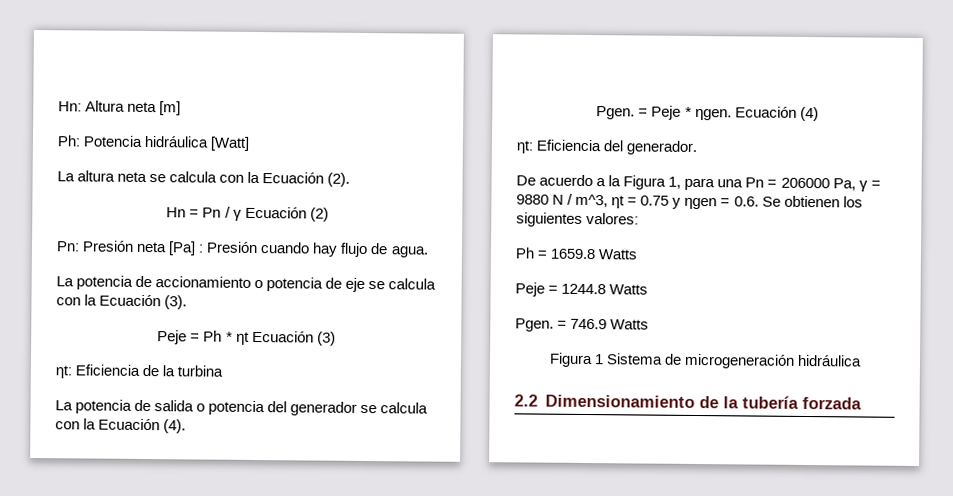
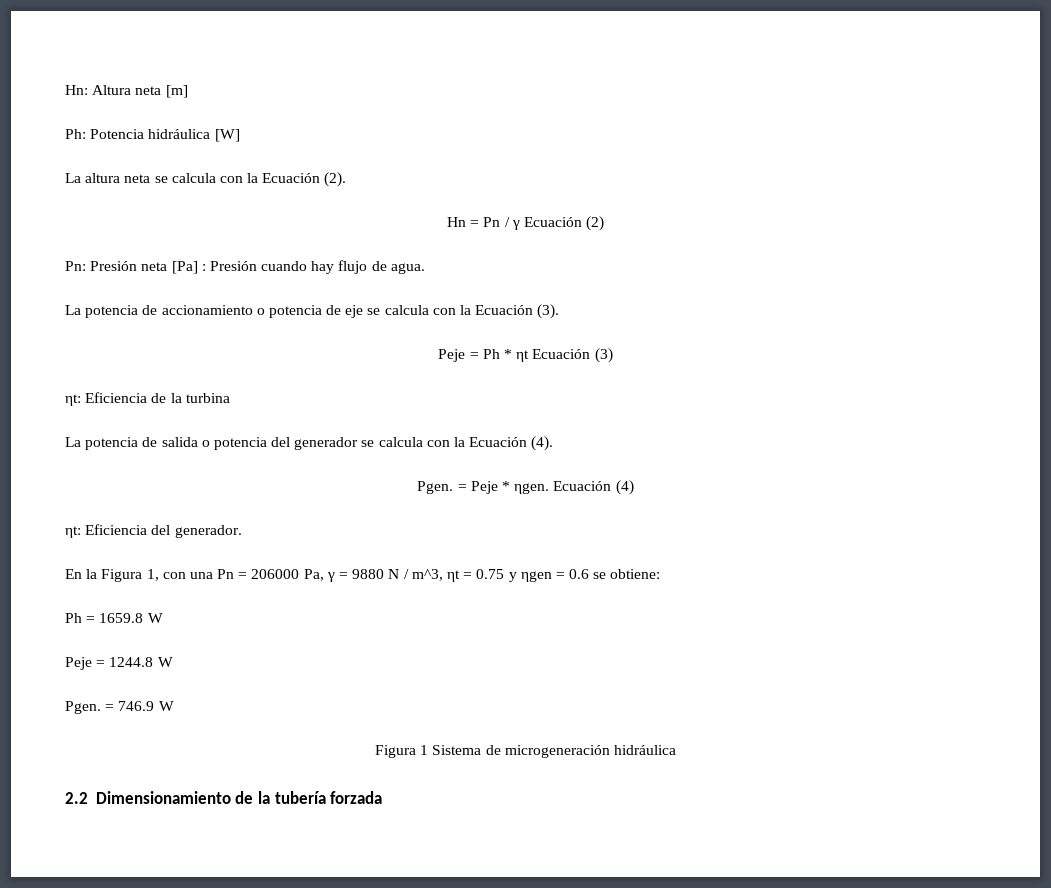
- Ph: Potencia hidráulica [Watt]
+ Ph: Potencia hidráulica [W]
- De acuerdo a la Figura 1, para una Pn = 206000 Pa, γ = 9880 N / m^3, ηt = 0.75 y ηgen = 0.6. Se obtienen los siguientes valores:
+ En la Figura 1, con una Pn = 206000 Pa, γ = 9880 N / m^3, ηt = 0.75 y ηgen = 0.6 se obtiene:
- Ph = 1659.8 Watts
+ Ph = 1659.8 W
- Peje = 1244.8 Watts
+ Peje = 1244.8 W
- = 746.9 Watts
+ = 746.9 W

